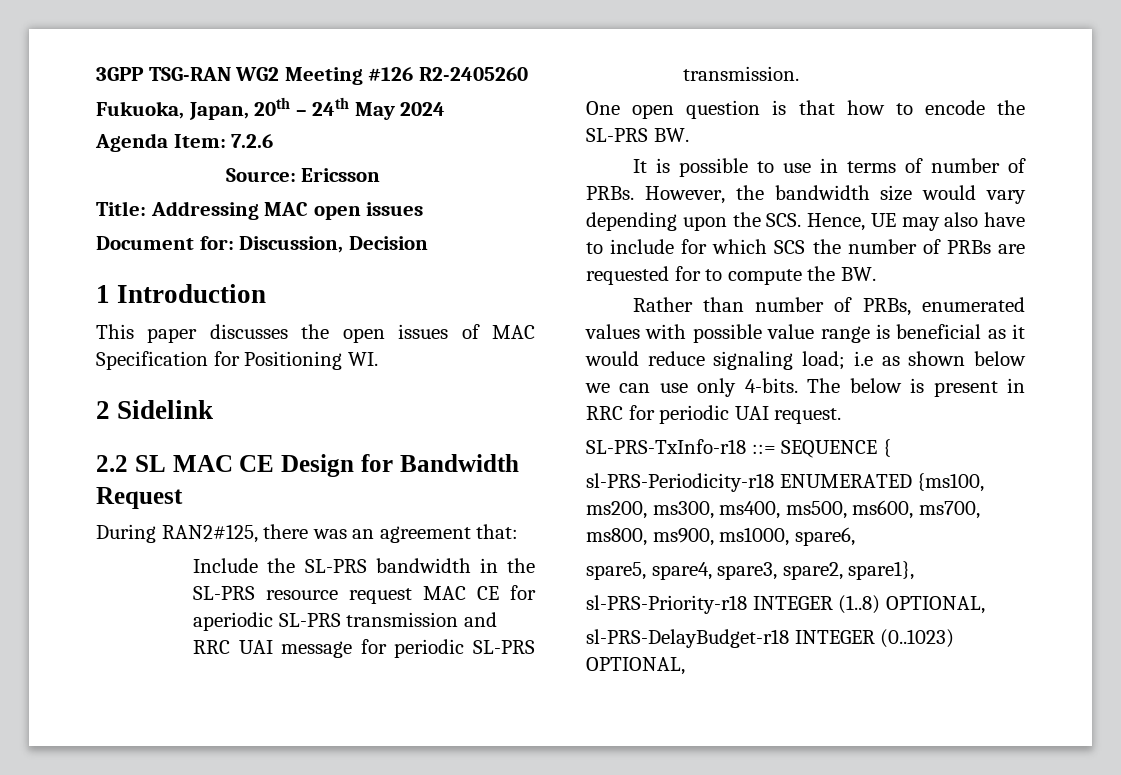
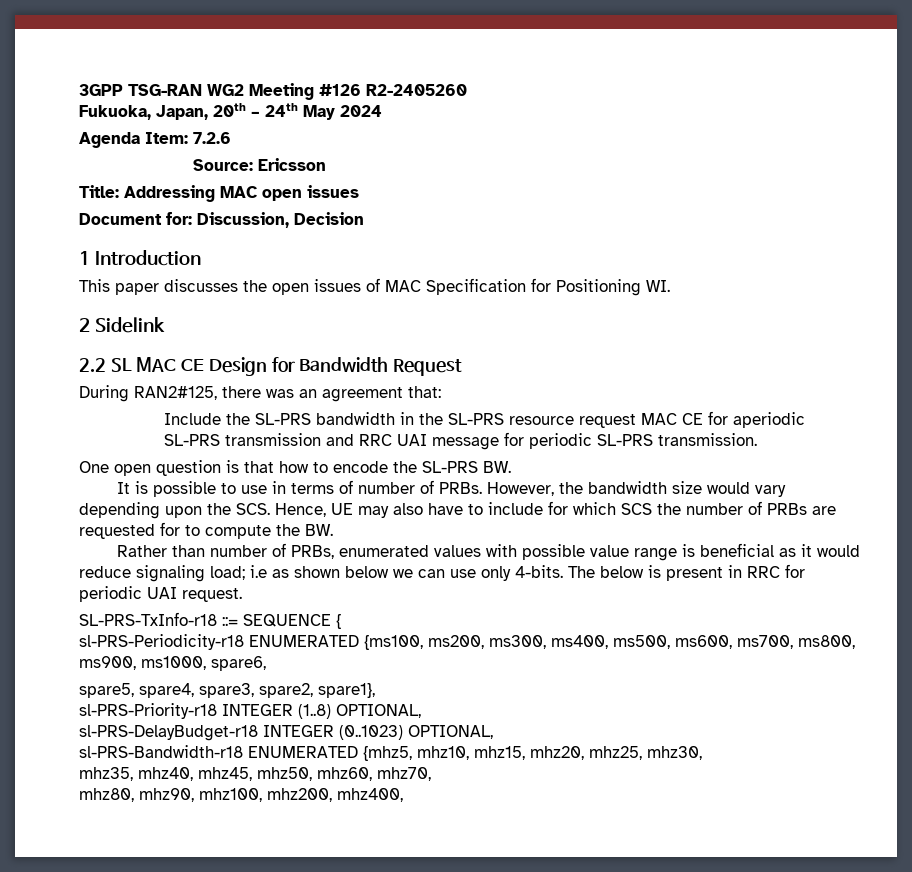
+ sl-PRS-Bandwidth-r18 ENUMERATED {mhz5, mhz10, mhz15, mhz20, mhz25, mhz30,
+ mhz35, mhz40, mhz45, mhz50, mhz60, mhz70,
+ mhz80, mhz90, mhz100, mhz200, mhz400,

